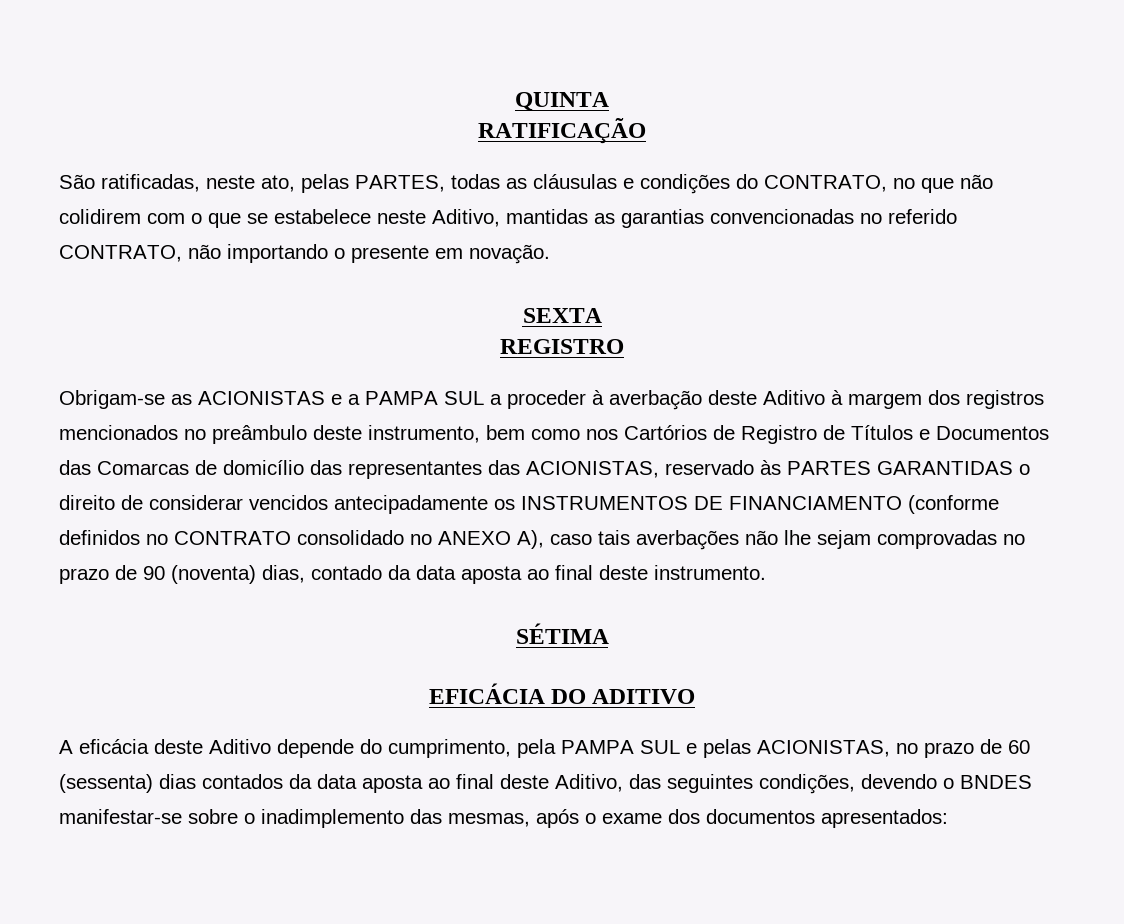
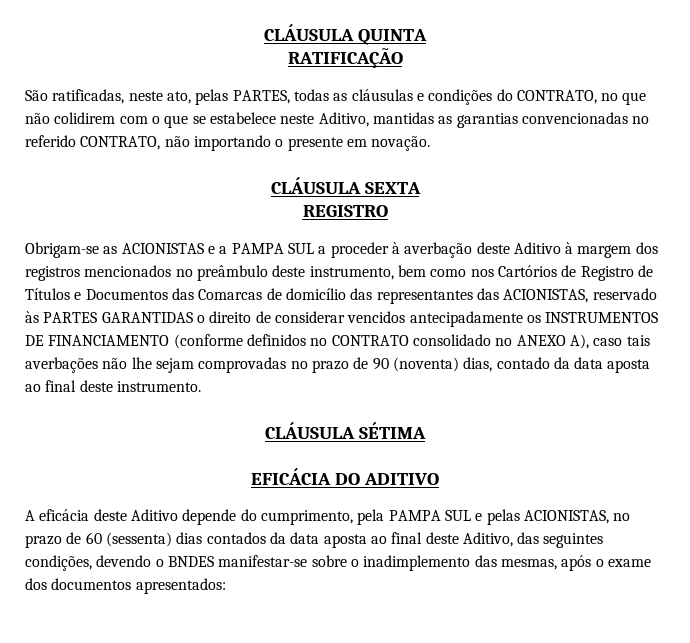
- QUINTA
+ CLÁUSULA QUINTA
- SEXTA
+ CLÁUSULA SEXTA
- SÉTIMA
+ CLÁUSULA SÉTIMA

